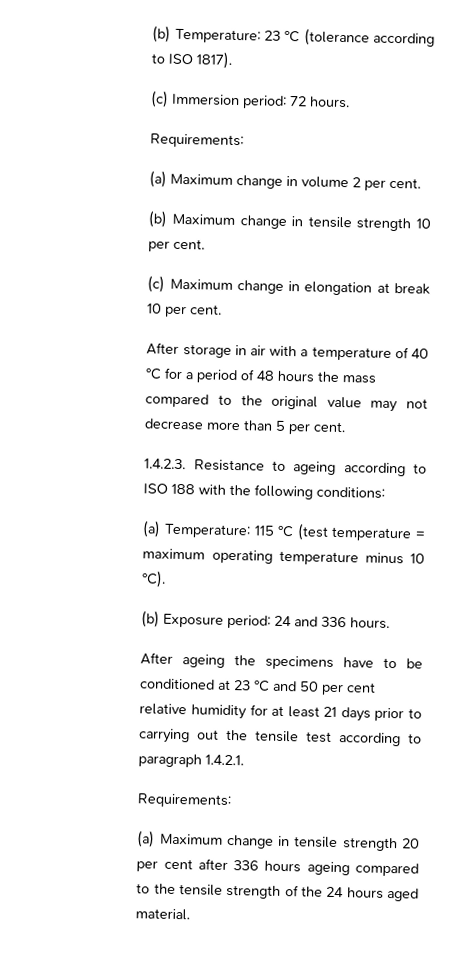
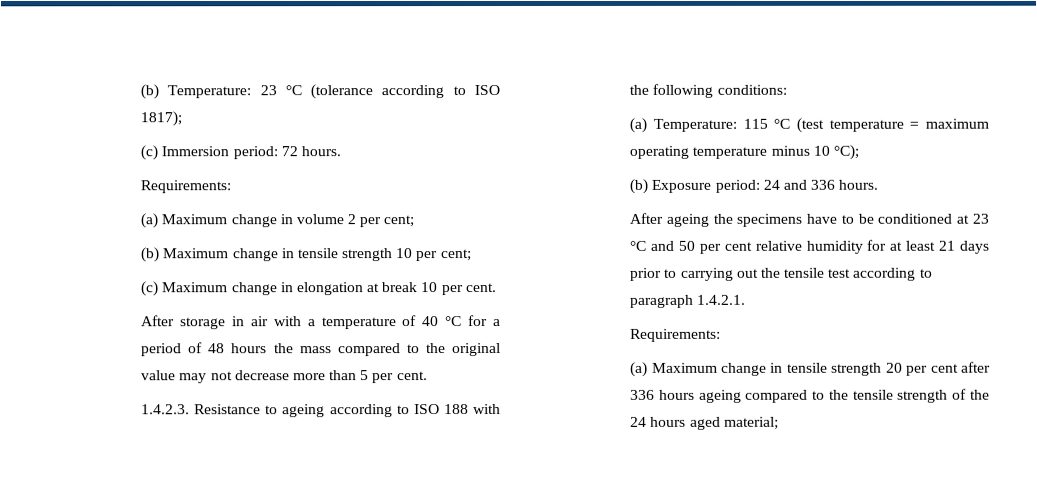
- (b) Temperature: 23 °C (tolerance according to ISO 1817).
+ (b) Temperature: 23 °C (tolerance according to ISO 1817);
- (a) Maximum change in volume 2 per cent.
+ (a) Maximum change in volume 2 per cent;
- (b) Maximum change in tensile strength 10 per cent.
+ (b) Maximum change in tensile strength 10 per cent;
- (a) Temperature: 115 °C (test temperature = maximum operating temperature minus 10 °C).
+ (a) Temperature: 115 °C (test temperature = maximum operating temperature minus 10 °C);
- (a) Maximum change in tensile strength 20 per cent after 336 hours ageing compared to the tensile strength of the 24 hours aged material.
+ (a) Maximum change in tensile strength 20 per cent after 336 hours ageing compared to the tensile strength of the 24 hours aged material;

